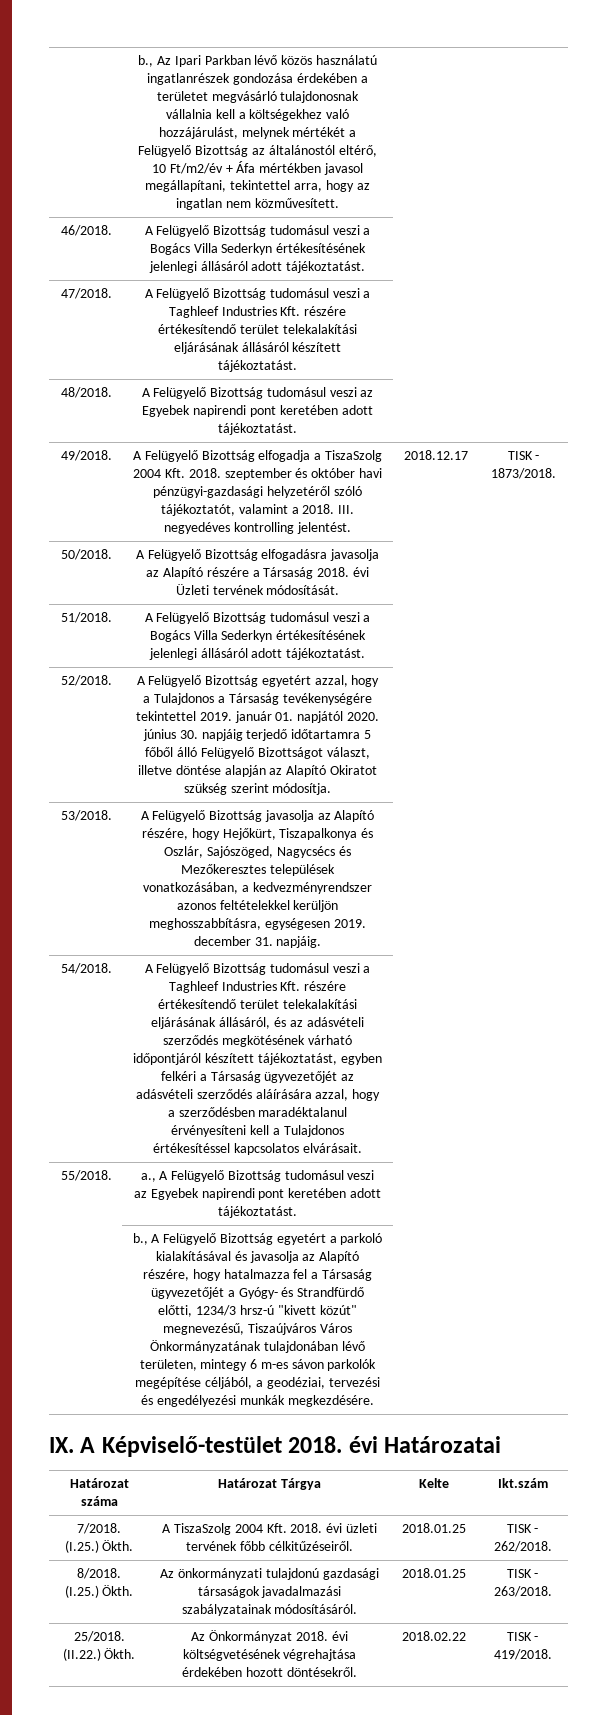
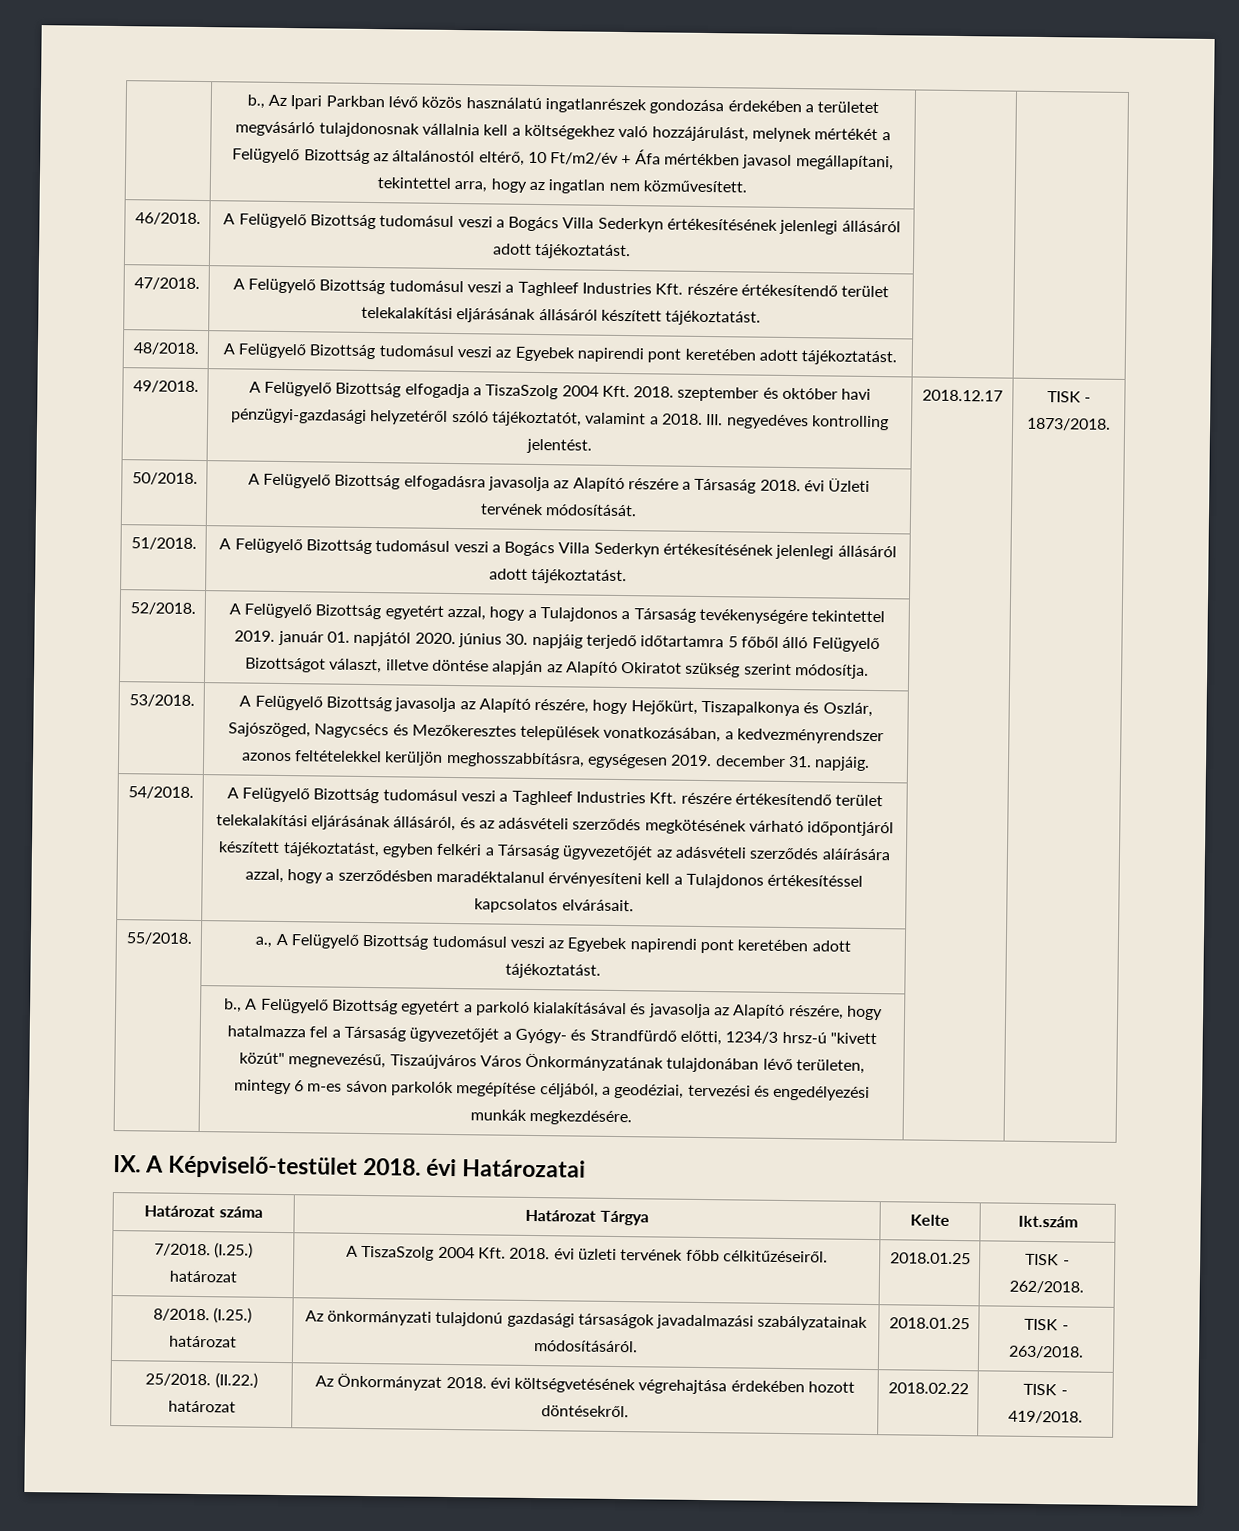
- 7/2018. (I.25.) Ökth. | A TiszaSzolg 2004 Kft. 2018. évi üzleti tervének főbb célkitűzéseiről. | 2018.01.25 | TISK - 262/2018.
+ 7/2018. (I.25.) határozat | A TiszaSzolg 2004 Kft. 2018. évi üzleti tervének főbb célkitűzéseiről. | 2018.01.25 | TISK - 262/2018.
- 8/2018. (I.25.) Ökth. | Az önkormányzati tulajdonú gazdasági társaságok javadalmazási szabályzatainak módosításáról. | 2018.01.25 | TISK - 263/2018.
+ 8/2018. (I.25.) határozat | Az önkormányzati tulajdonú gazdasági társaságok javadalmazási szabályzatainak módosításáról. | 2018.01.25 | TISK - 263/2018.
- 25/2018. (II.22.) Ökth. | Az Önkormányzat 2018. évi költségvetésének végrehajtása érdekében hozott döntésekről. | 2018.02.22 | TISK - 419/2018.
+ 25/2018. (II.22.) határozat | Az Önkormányzat 2018. évi költségvetésének végrehajtása érdekében hozott döntésekről. | 2018.02.22 | TISK - 419/2018.

